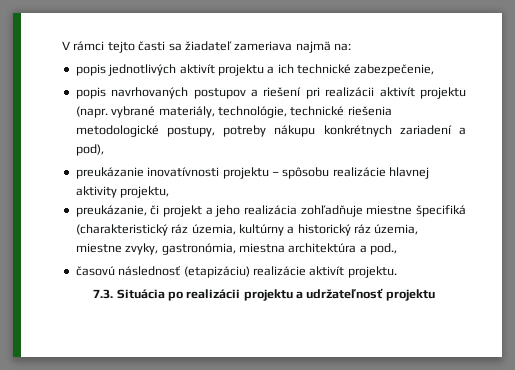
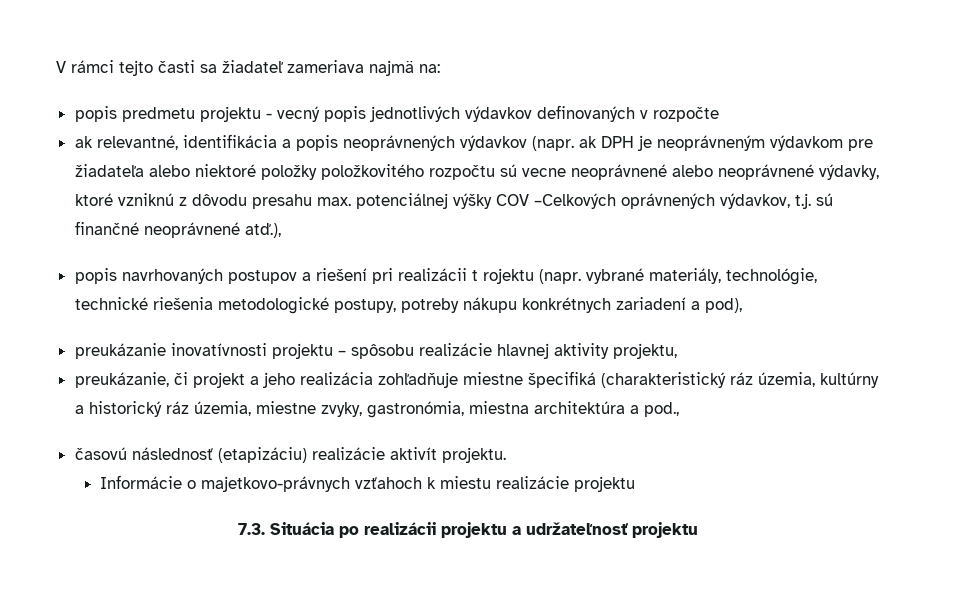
- popis jednotlivých aktivít projektu a ich technické zabezpečenie,
+ popis predmetu projektu - vecný popis jednotlivých výdavkov definovaných v rozpočte
+ ak relevantné, identifikácia a popis neoprávnených výdavkov (napr. ak DPH je neoprávneným výdavkom pre žiadateľa alebo niektoré položky položkovitého rozpočtu sú vecne neoprávnené alebo neoprávnené výdavky, ktoré vzniknú z dôvodu presahu max. potenciálnej výšky COV –Celkových oprávnených výdavkov, t.j. sú finančné neoprávnené atď.),
- popis navrhovaných postupov a riešení pri realizácii aktivít projektu (napr. vybrané materiály, technológie, technické riešenia metodologické postupy, potreby nákupu konkrétnych zariadení a pod),
+ popis navrhovaných postupov a riešení pri realizácii t rojektu (napr. vybrané materiály, technológie, technické riešenia metodologické postupy, potreby nákupu konkrétnych zariadení a pod),
+ Informácie o majetkovo-právnych vzťahoch k miestu realizácie projektu

